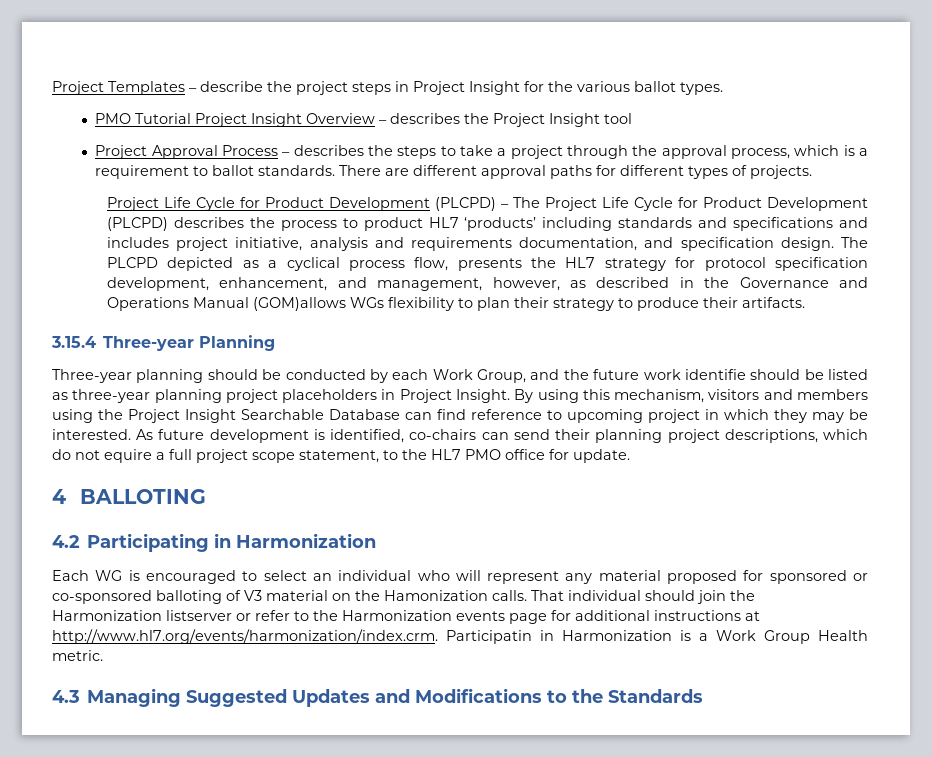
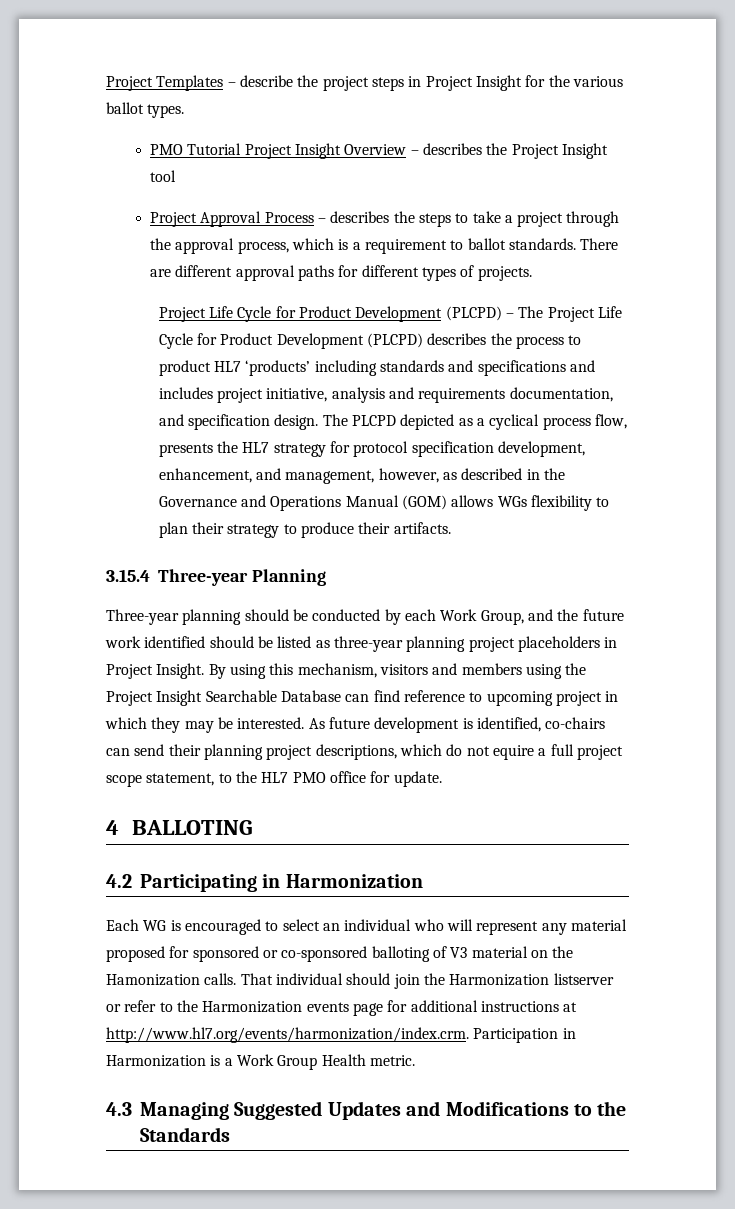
- The PLCPD depicted as a cyclical process flow, presents the HL7 strategy for protocol specification development, enhancement, and management, however, as described in the Governance and Operations Manual (GOM)allows WGs flexibility to plan their strategy to produce their artifacts.
+ The PLCPD depicted as a cyclical process flow, presents the HL7 strategy for protocol specification development, enhancement, and management, however, as described in the Governance and Operations Manual (GOM) allows WGs flexibility to plan their strategy to produce their artifacts.
- Three-year planning should be conducted by each Work Group, and the future work identifie should be listed as three-year planning project placeholders in Project Insight.
+ Three-year planning should be conducted by each Work Group, and the future work identified should be listed as three-year planning project placeholders in Project Insight.
- That individual should join the Harmonization listserver or refer to the Harmonization events page for additional instructions at http://www.hl7.org/events/harmonization/index.crm. Participatin in Harmonization is a Work Group Health metric.
+ That individual should join the Harmonization listserver or refer to the Harmonization events page for additional instructions at http://www.hl7.org/events/harmonization/index.crm. Participation in Harmonization is a Work Group Health metric.

